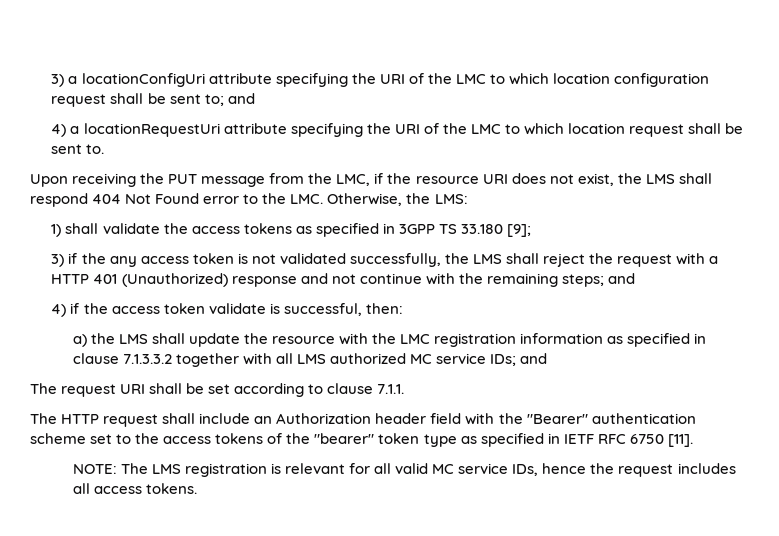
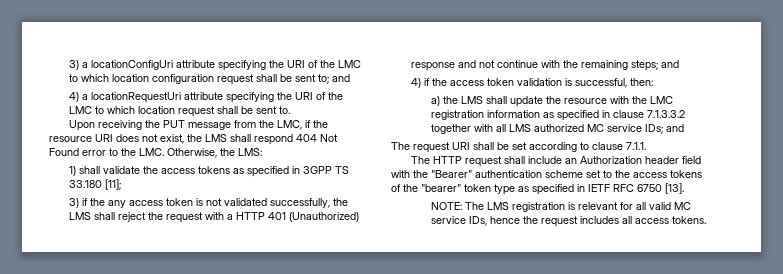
- 1) shall validate the access tokens as specified in 3GPP TS 33.180 [9];
+ 1) shall validate the access tokens as specified in 3GPP TS 33.180 [11];
- 4) if the access token validate is successful, then:
+ 4) if the access token validation is successful, then:
- The HTTP request shall include an Authorization header field with the "Bearer" authentication scheme set to the access tokens of the "bearer" token type as specified in IETF RFC 6750 [11].
+ The HTTP request shall include an Authorization header field with the "Bearer" authentication scheme set to the access tokens of the "bearer" token type as specified in IETF RFC 6750 [13].

